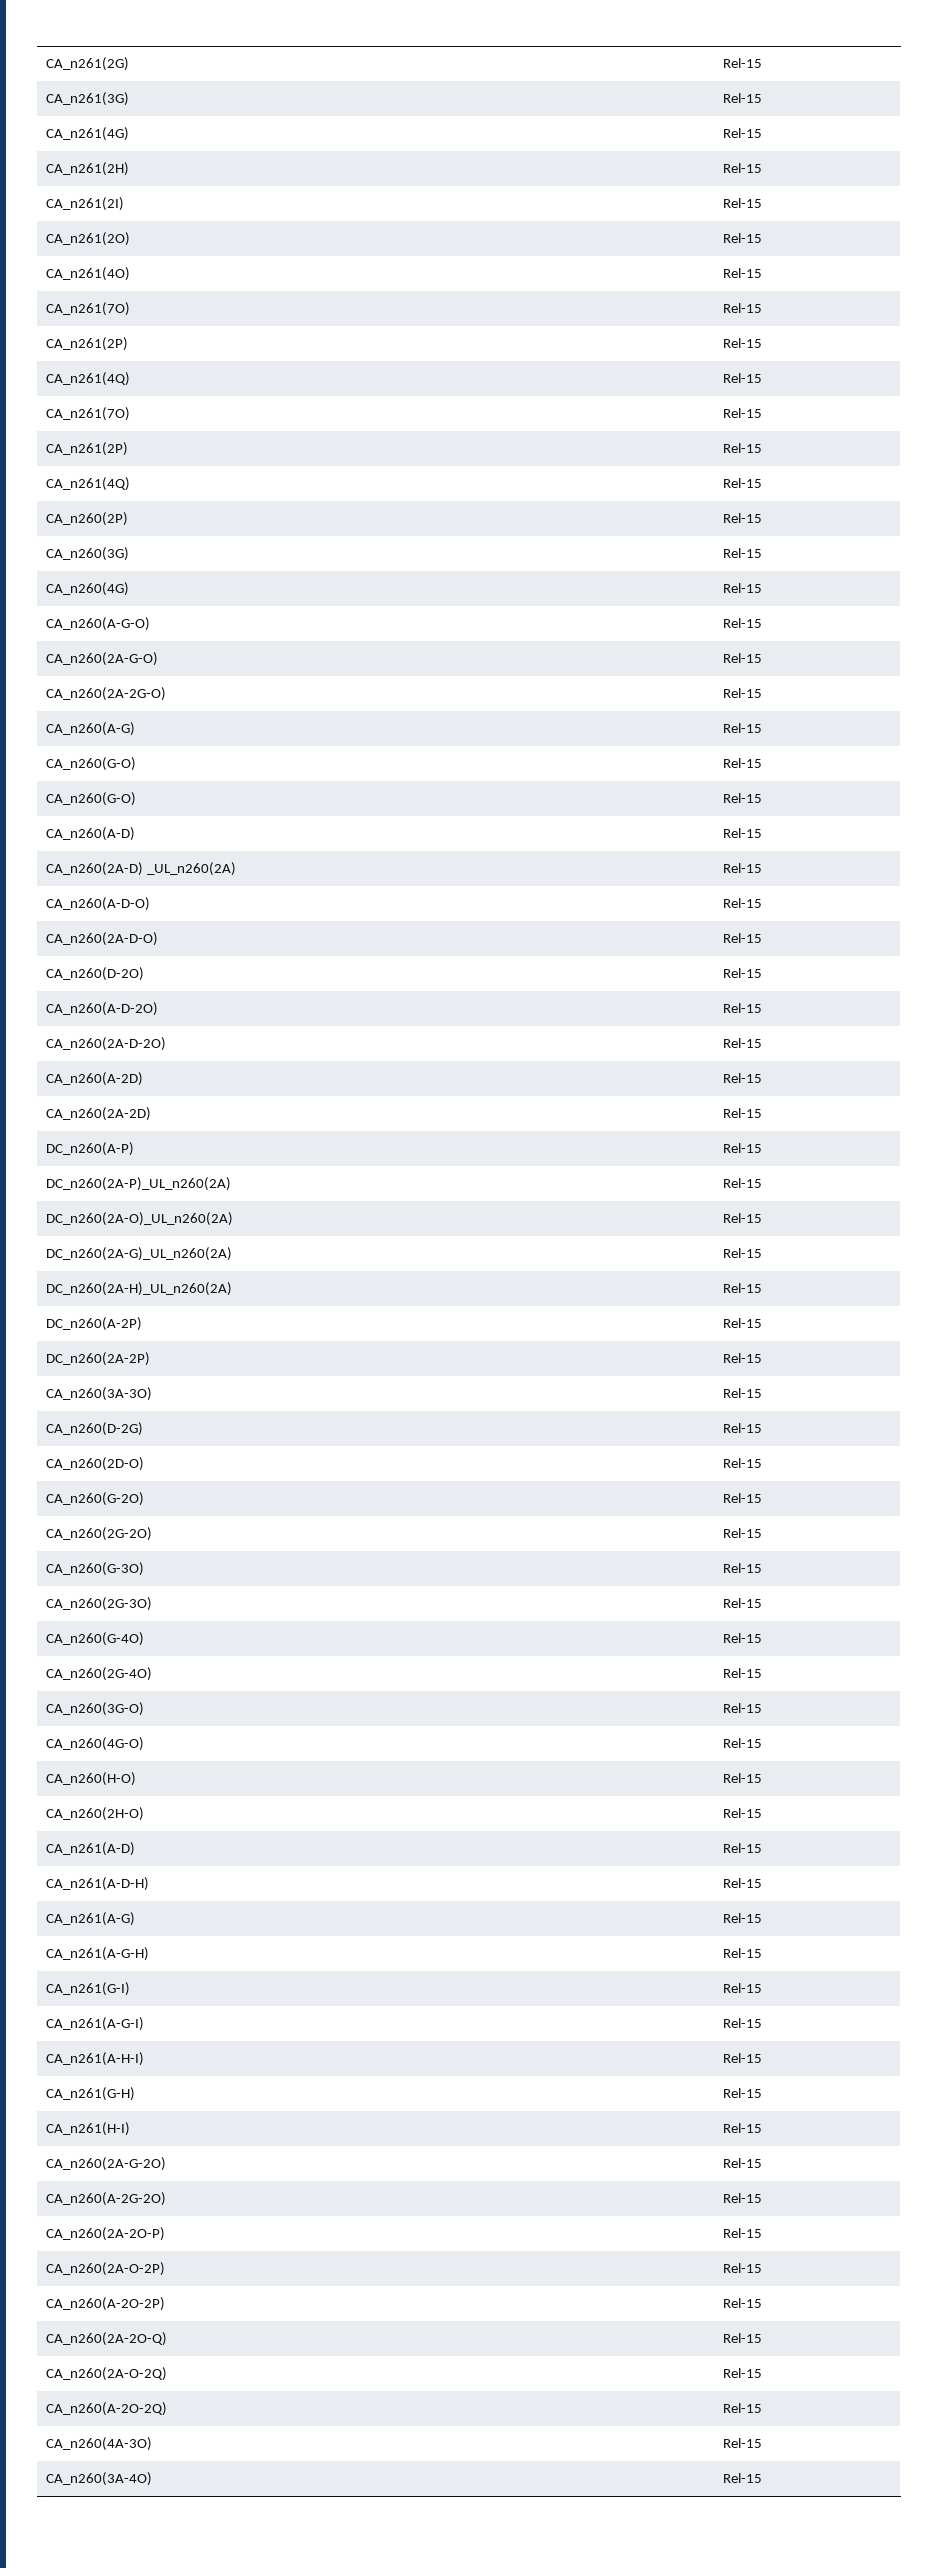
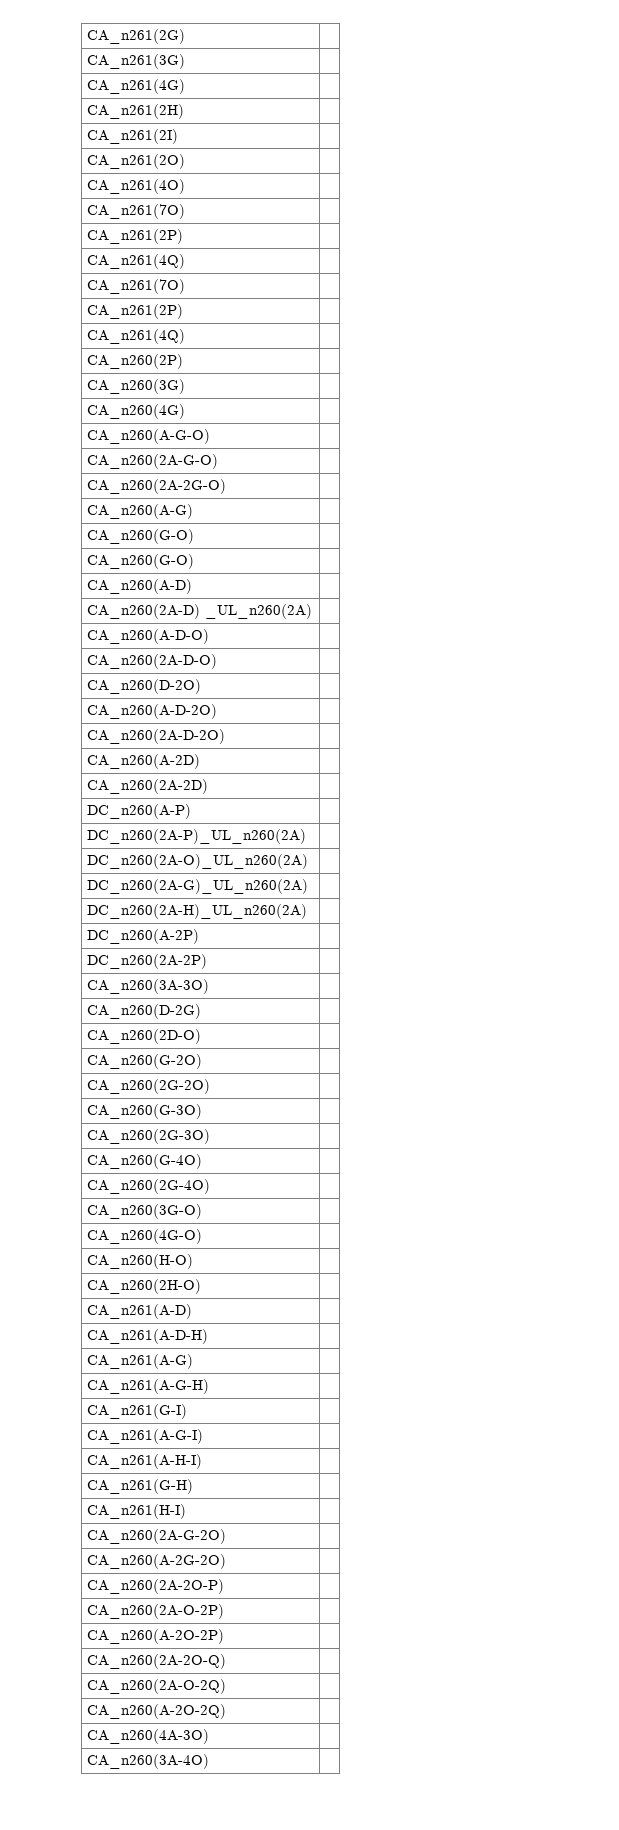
- CA_n261(2G) | Rel-15
+ CA_n261(2G) |
- CA_n261(3G) | Rel-15
+ CA_n261(3G) |
- CA_n261(4G) | Rel-15
+ CA_n261(4G) |
- CA_n261(2H) | Rel-15
+ CA_n261(2H) |
- CA_n261(2I) | Rel-15
+ CA_n261(2I) |
- CA_n261(2O) | Rel-15
+ CA_n261(2O) |
- CA_n261(4O) | Rel-15
- CA_n261(7O) | Rel-15
- CA_n261(2P) | Rel-15
- CA_n261(4Q) | Rel-15
- CA_n261(7O) | Rel-15
- CA_n261(2P) | Rel-15
- CA_n261(4Q) | Rel-15
+ CA_n261(4O) |
+ CA_n261(7O) |
+ CA_n261(2P) |
+ CA_n261(4Q) |
+ CA_n261(7O) |
+ CA_n261(2P) |
+ CA_n261(4Q) |
- CA_n260(2P) | Rel-15
+ CA_n260(2P) |
- CA_n260(3G) | Rel-15
+ CA_n260(3G) |
- CA_n260(4G) | Rel-15
+ CA_n260(4G) |
- CA_n260(A-G-O) | Rel-15
+ CA_n260(A-G-O) |
- CA_n260(2A-G-O) | Rel-15
+ CA_n260(2A-G-O) |
- CA_n260(2A-2G-O) | Rel-15
+ CA_n260(2A-2G-O) |
- CA_n260(A-G) | Rel-15
- CA_n260(G-O) | Rel-15
- CA_n260(G-O) | Rel-15
+ CA_n260(A-G) |
+ CA_n260(G-O) |
+ CA_n260(G-O) |
- CA_n260(A-D) | Rel-15
+ CA_n260(A-D) |
- CA_n260(2A-D) _UL_n260(2A) | Rel-15
+ CA_n260(2A-D) _UL_n260(2A) |
- CA_n260(A-D-O) | Rel-15
+ CA_n260(A-D-O) |
- CA_n260(2A-D-O) | Rel-15
+ CA_n260(2A-D-O) |
- CA_n260(D-2O) | Rel-15
+ CA_n260(D-2O) |
- CA_n260(A-D-2O) | Rel-15
+ CA_n260(A-D-2O) |
- CA_n260(2A-D-2O) | Rel-15
+ CA_n260(2A-D-2O) |
- CA_n260(A-2D) | Rel-15
+ CA_n260(A-2D) |
- CA_n260(2A-2D) | Rel-15
+ CA_n260(2A-2D) |
- DC_n260(A-P) | Rel-15
+ DC_n260(A-P) |
- DC_n260(2A-P)_UL_n260(2A) | Rel-15
+ DC_n260(2A-P)_UL_n260(2A) |
- DC_n260(2A-O)_UL_n260(2A) | Rel-15
+ DC_n260(2A-O)_UL_n260(2A) |
- DC_n260(2A-G)_UL_n260(2A) | Rel-15
+ DC_n260(2A-G)_UL_n260(2A) |
- DC_n260(2A-H)_UL_n260(2A) | Rel-15
+ DC_n260(2A-H)_UL_n260(2A) |
- DC_n260(A-2P) | Rel-15
+ DC_n260(A-2P) |
- DC_n260(2A-2P) | Rel-15
+ DC_n260(2A-2P) |
- CA_n260(3A-3O) | Rel-15
+ CA_n260(3A-3O) |
- CA_n260(D-2G) | Rel-15
+ CA_n260(D-2G) |
- CA_n260(2D-O) | Rel-15
+ CA_n260(2D-O) |
- CA_n260(G-2O) | Rel-15
+ CA_n260(G-2O) |
- CA_n260(2G-2O) | Rel-15
+ CA_n260(2G-2O) |
- CA_n260(G-3O) | Rel-15
+ CA_n260(G-3O) |
- CA_n260(2G-3O) | Rel-15
+ CA_n260(2G-3O) |
- CA_n260(G-4O) | Rel-15
+ CA_n260(G-4O) |
- CA_n260(2G-4O) | Rel-15
+ CA_n260(2G-4O) |
- CA_n260(3G-O) | Rel-15
+ CA_n260(3G-O) |
- CA_n260(4G-O) | Rel-15
+ CA_n260(4G-O) |
- CA_n260(H-O) | Rel-15
+ CA_n260(H-O) |
- CA_n260(2H-O) | Rel-15
+ CA_n260(2H-O) |
- CA_n261(A-D) | Rel-15
+ CA_n261(A-D) |
- CA_n261(A-D-H) | Rel-15
+ CA_n261(A-D-H) |
- CA_n261(A-G) | Rel-15
+ CA_n261(A-G) |
- CA_n261(A-G-H) | Rel-15
+ CA_n261(A-G-H) |
- CA_n261(G-I) | Rel-15
+ CA_n261(G-I) |
- CA_n261(A-G-I) | Rel-15
+ CA_n261(A-G-I) |
- CA_n261(A-H-I) | Rel-15
+ CA_n261(A-H-I) |
- CA_n261(G-H) | Rel-15
+ CA_n261(G-H) |
- CA_n261(H-I) | Rel-15
+ CA_n261(H-I) |
- CA_n260(2A-G-2O) | Rel-15
+ CA_n260(2A-G-2O) |
- CA_n260(A-2G-2O) | Rel-15
+ CA_n260(A-2G-2O) |
- CA_n260(2A-2O-P) | Rel-15
+ CA_n260(2A-2O-P) |
- CA_n260(2A-O-2P) | Rel-15
+ CA_n260(2A-O-2P) |
- CA_n260(A-2O-2P) | Rel-15
+ CA_n260(A-2O-2P) |
- CA_n260(2A-2O-Q) | Rel-15
+ CA_n260(2A-2O-Q) |
- CA_n260(2A-O-2Q) | Rel-15
+ CA_n260(2A-O-2Q) |
- CA_n260(A-2O-2Q) | Rel-15
+ CA_n260(A-2O-2Q) |
- CA_n260(4A-3O) | Rel-15
+ CA_n260(4A-3O) |
- CA_n260(3A-4O) | Rel-15
+ CA_n260(3A-4O) |

